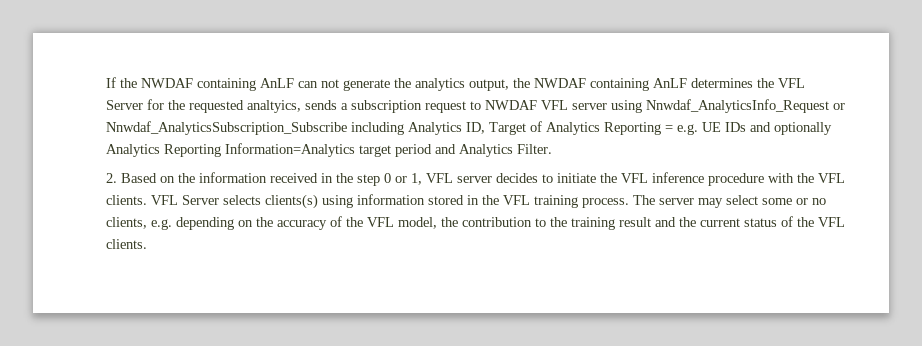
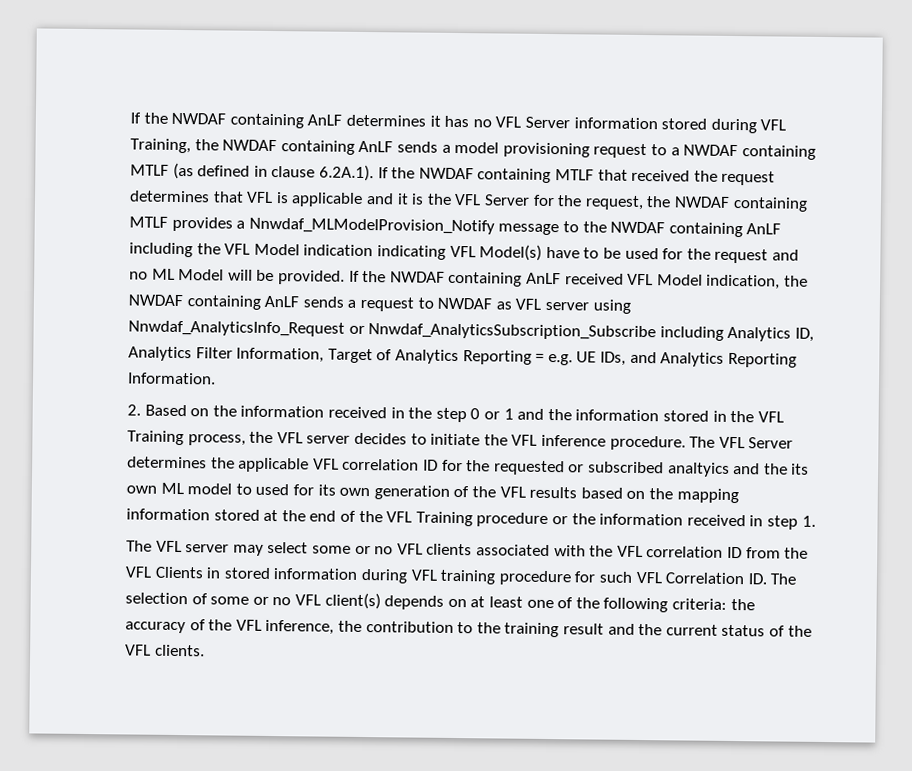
- If the NWDAF containing AnLF can not generate the analytics output, the NWDAF containing AnLF determines the VFL Server for the requested analtyics, sends a subscription request to NWDAF VFL server using Nnwdaf_AnalyticsInfo_Request or Nnwdaf_AnalyticsSubscription_Subscribe including Analytics ID, Target of Analytics Reporting = e.g. UE IDs and optionally Analytics Reporting Information=Analytics target period and Analytics Filter.
+ If the NWDAF containing AnLF determines it has no VFL Server information stored during VFL Training, the NWDAF containing AnLF sends a model provisioning request to a NWDAF containing MTLF (as defined in clause 6.2A.1). If the NWDAF containing MTLF that received the request determines that VFL is applicable and it is the VFL Server for the request, the NWDAF containing MTLF provides a Nnwdaf_MLModelProvision_Notify message to the NWDAF containing AnLF including the VFL Model indication indicating VFL Model(s) have to be used for the request and no ML Model will be provided. If the NWDAF containing AnLF received VFL Model indication, the NWDAF containing AnLF sends a request to NWDAF as VFL server using Nnwdaf_AnalyticsInfo_Request or Nnwdaf_AnalyticsSubscription_Subscribe including Analytics ID, Analytics Filter Information, Target of Analytics Reporting = e.g. UE IDs, and Analytics Reporting Information.
- 2. Based on the information received in the step 0 or 1, VFL server decides to initiate the VFL inference procedure with the VFL clients. VFL Server selects clients(s) using information stored in the VFL training process. The server may select some or no clients, e.g. depending on the accuracy of the VFL model, the contribution to the training result and the current status of the VFL clients.
+ 2. Based on the information received in the step 0 or 1 and the information stored in the VFL Training process, the VFL server decides to initiate the VFL inference procedure. The VFL Server determines the applicable VFL correlation ID for the requested or subscribed analtyics and the its own ML model to used for its own generation of the VFL results based on the mapping information stored at the end of the VFL Training procedure or the information received in step 1.
+ The VFL server may select some or no VFL clients associated with the VFL correlation ID from the VFL Clients in stored information during VFL training procedure for such VFL Correlation ID. The selection of some or no VFL client(s) depends on at least one of the following criteria: the accuracy of the VFL inference, the contribution to the training result and the current status of the VFL clients.

